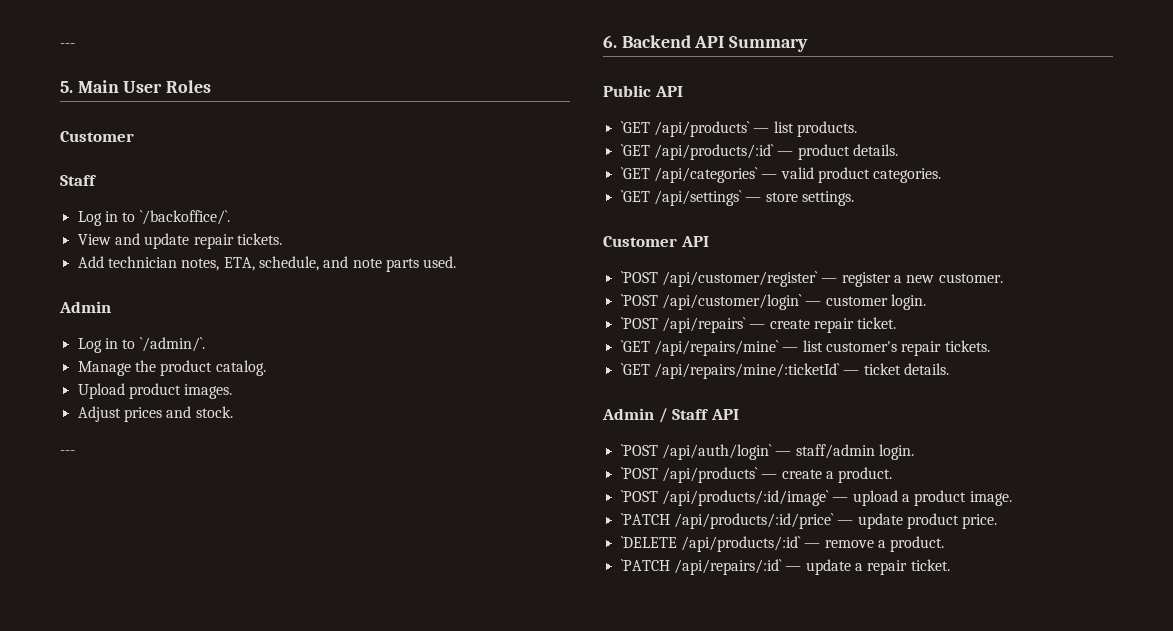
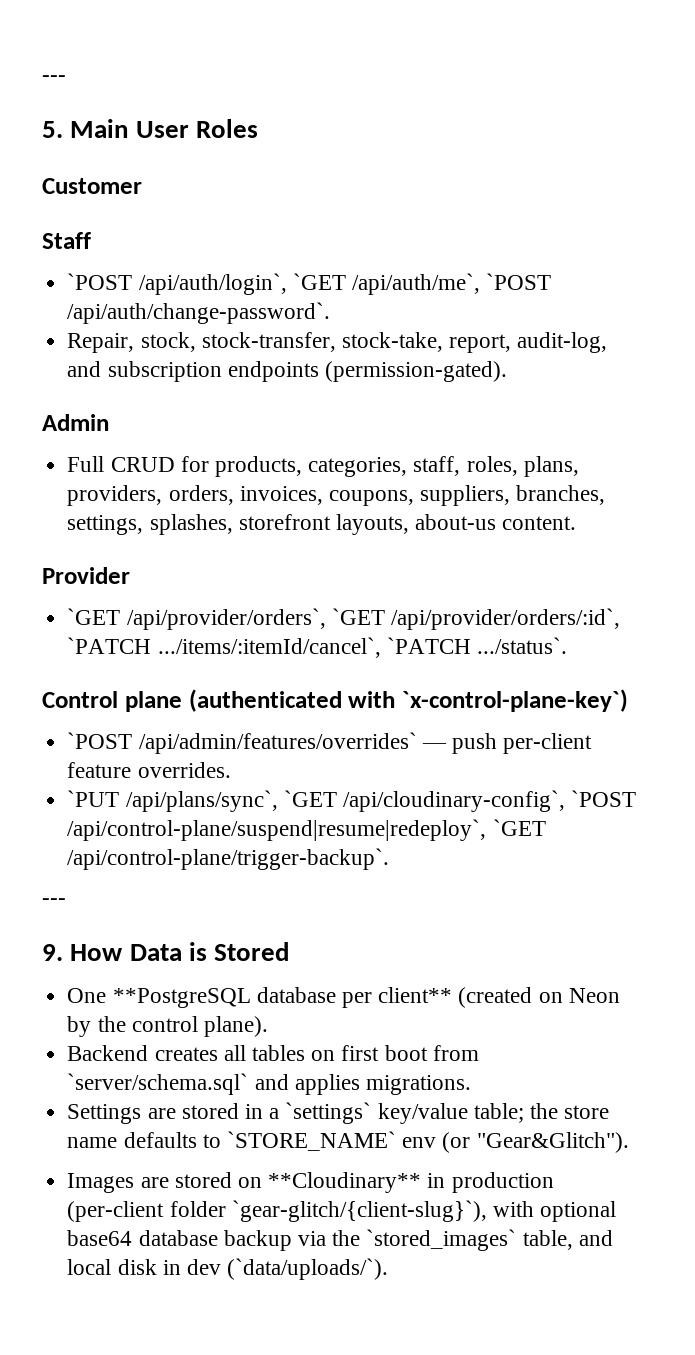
- Log in to `/backoffice/`.
- View and update repair tickets.
- Add technician notes, ETA, schedule, and note parts used.
+ `POST /api/auth/login`, `GET /api/auth/me`, `POST /api/auth/change-password`.
+ Repair, stock, stock-transfer, stock-take, report, audit-log, and subscription endpoints (permission-gated).
  Admin
- Log in to `/admin/`.
- Manage the product catalog.
- Upload product images.
- Adjust prices and stock.
+ Full CRUD for products, categories, staff, roles, plans, providers, orders, invoices, coupons, suppliers, branches, settings, splashes, storefront layouts, about-us content.
+ Provider
+ `GET /api/provider/orders`, `GET /api/provider/orders/:id`, `PATCH .../items/:itemId/cancel`, `PATCH .../status`.
+ Control plane (authenticated with `x-control-plane-key`)
+ `POST /api/admin/features/overrides` — push per-client feature overrides.
+ `PUT /api/plans/sync`, `GET /api/cloudinary-config`, `POST /api/control-plane/suspend|resume|redeploy`, `GET /api/control-plane/trigger-backup`.
  ---
- 6. Backend API Summary
- Public API
- `GET /api/products` — list products.
- `GET /api/products/:id` — product details.
- `GET /api/categories` — valid product categories.
- `GET /api/settings` — store settings.
- Customer API
- `POST /api/customer/register` — register a new customer.
- `POST /api/customer/login` — customer login.
- `POST /api/repairs` — create repair ticket.
- `GET /api/repairs/mine` — list customer's repair tickets.
- `GET /api/repairs/mine/:ticketId` — ticket details.
- Admin / Staff API
- `POST /api/auth/login` — staff/admin login.
- `POST /api/products` — create a product.
- `POST /api/products/:id/image` — upload a product image.
- `PATCH /api/products/:id/price` — update product price.
- `DELETE /api/products/:id` — remove a product.
- `PATCH /api/repairs/:id` — update a repair ticket.
+ 9. How Data is Stored
+ One **PostgreSQL database per client** (created on Neon by the control plane).
+ Backend creates all tables on first boot from `server/schema.sql` and applies migrations.
+ Settings are stored in a `settings` key/value table; the store name defaults to `STORE_NAME` env (or "Gear&Glitch").
+ Images are stored on **Cloudinary** in production (per-client folder `gear-glitch/{client-slug}`), with optional base64 database backup via the `stored_images` table, and local disk in dev (`data/uploads/`).

